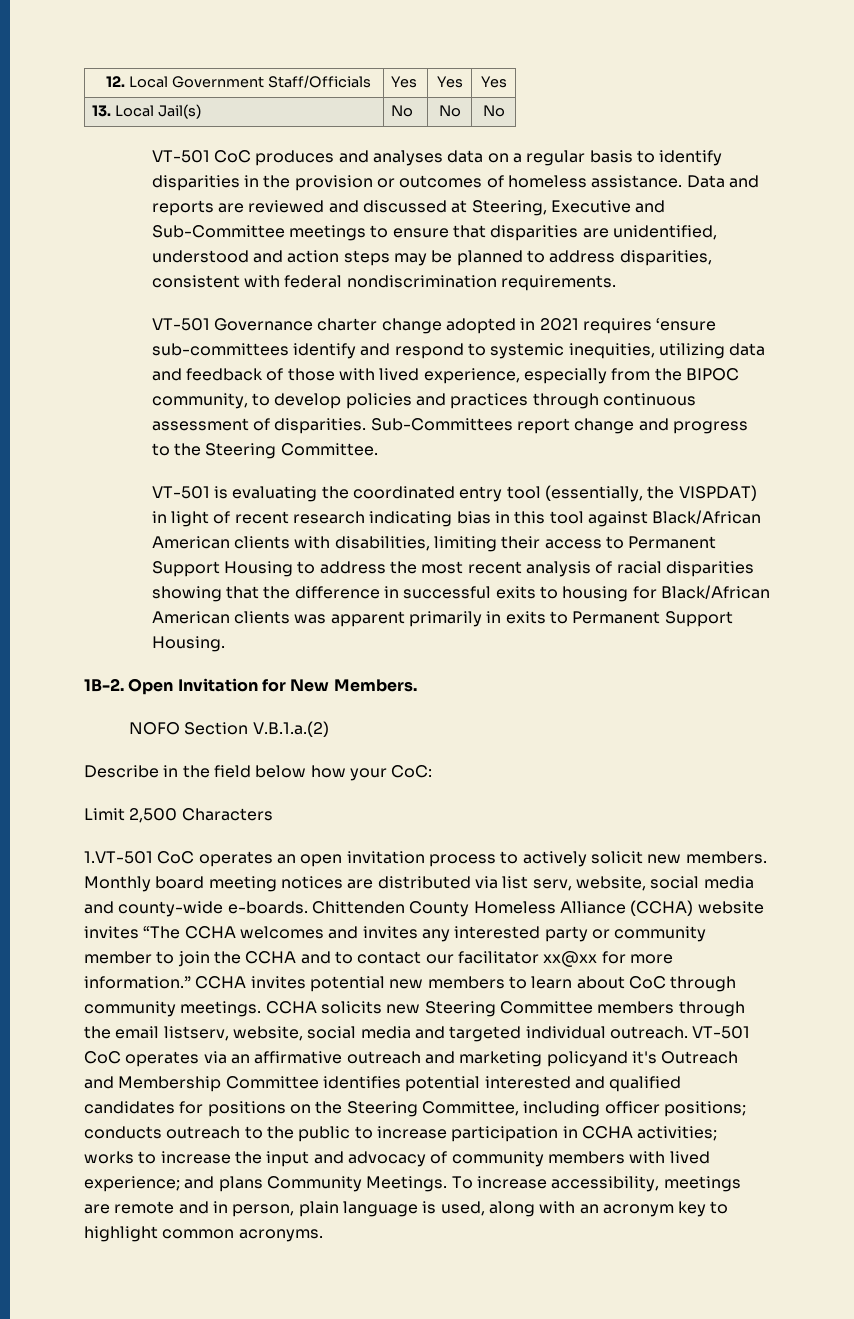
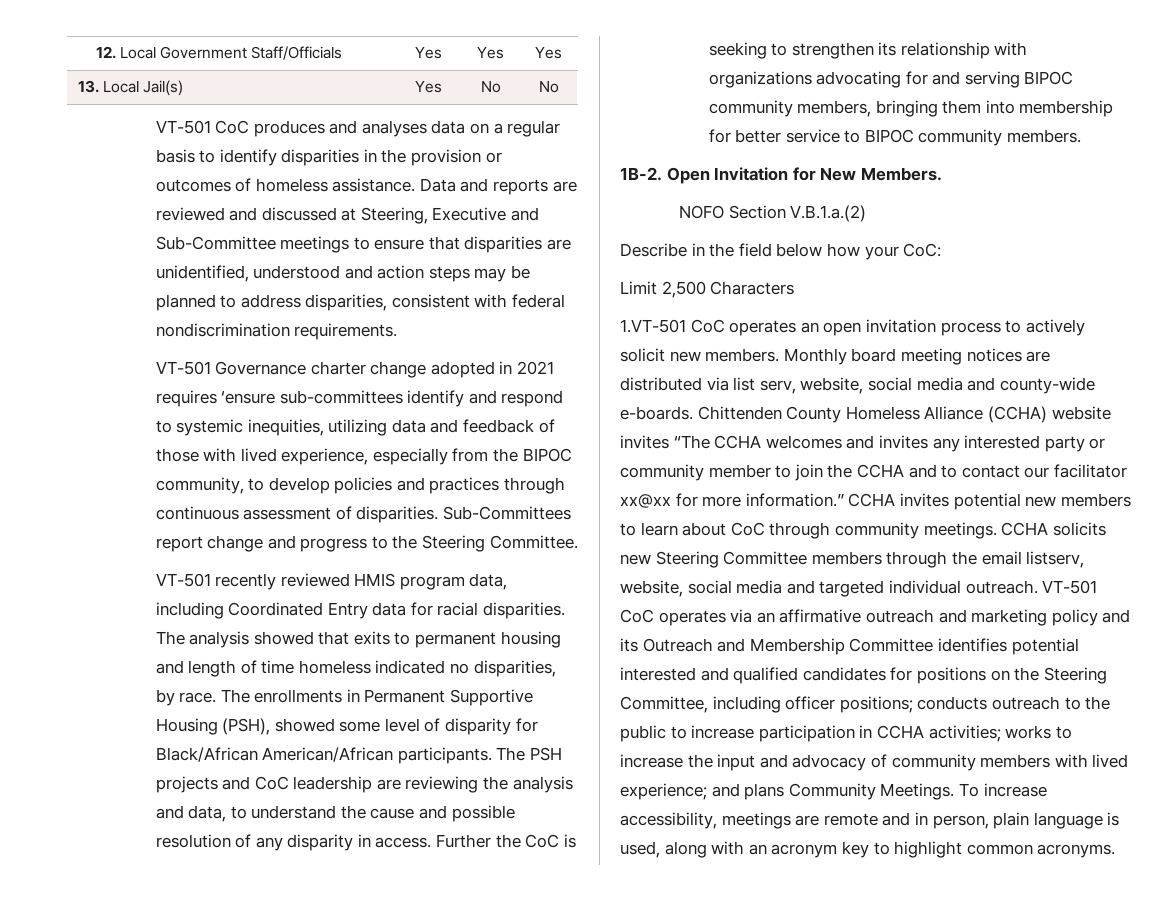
- 13. Local Jail(s) | No | No | No
+ 13. Local Jail(s) | Yes | No | No
- VT-501 is evaluating the coordinated entry tool (essentially, the VISPDAT) in light of recent research indicating bias in this tool against Black/African American clients with disabilities, limiting their access to Permanent Support Housing to address the most recent analysis of racial disparities showing that the difference in successful exits to housing for Black/African American clients was apparent primarily in exits to Permanent Support Housing.
+ VT-501 recently reviewed HMIS program data, including Coordinated Entry data for racial disparities. The analysis showed that exits to permanent housing and length of time homeless indicated no disparities, by race. The enrollments in Permanent Supportive Housing (PSH), showed some level of disparity for Black/African American/African participants. The PSH projects and CoC leadership are reviewing the analysis and data, to understand the cause and possible resolution of any disparity in access. Further the CoC is seeking to strengthen its relationship with organizations advocating for and serving BIPOC community members, bringing them into membership for better service to BIPOC community members.
- VT-501 CoC operates via an affirmative outreach and marketing policyand it's Outreach and Membership Committee identifies potential interested and qualified candidates for positions on the Steering Committee, including officer positions; conducts outreach to the public to increase participation in CCHA activities; works to increase the input and advocacy of community members with lived experience; and plans Community Meetings.
+ VT-501 CoC operates via an affirmative outreach and marketing policy and its Outreach and Membership Committee identifies potential interested and qualified candidates for positions on the Steering Committee, including officer positions; conducts outreach to the public to increase participation in CCHA activities; works to increase the input and advocacy of community members with lived experience; and plans Community Meetings.

